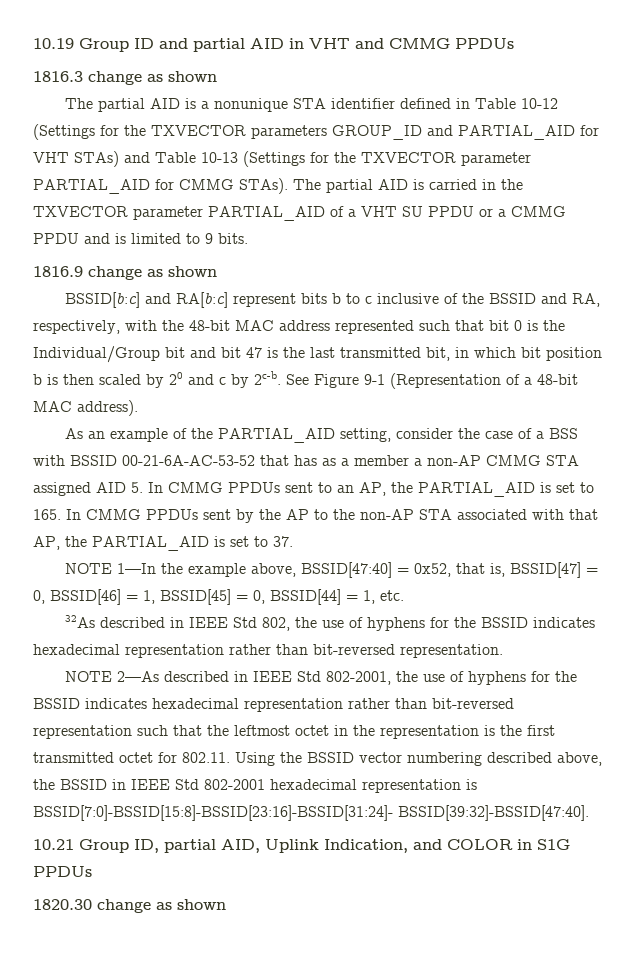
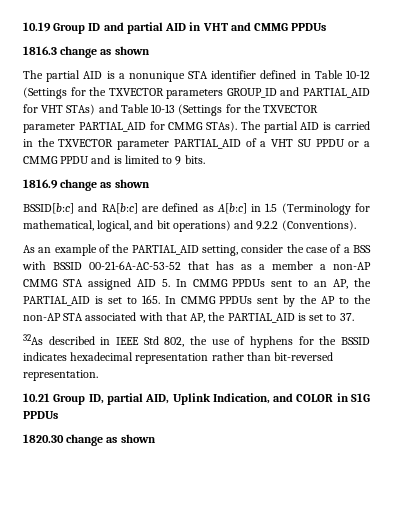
- BSSID[b:c] and RA[b:c] represent bits b to c inclusive of the BSSID and RA, respectively, with the 48-bit MAC address represented such that bit 0 is the Individual/Group bit and bit 47 is the last transmitted bit, in which bit position b is then scaled by 20 and c by 2c-b. See Figure 9-1 (Representation of a 48-bit MAC address).
+ BSSID[b:c] and RA[b:c] are defined as A[b:c] in 1.5 (Terminology for mathematical, logical, and bit operations) and 9.2.2 (Conventions).
- NOTE 1—In the example above, BSSID[47:40] = 0x52, that is, BSSID[47] = 0, BSSID[46] = 1, BSSID[45] = 0, BSSID[44] = 1, etc.
- NOTE 2—As described in IEEE Std 802-2001, the use of hyphens for the BSSID indicates hexadecimal representation rather than bit-reversed representation such that the leftmost octet in the representation is the first transmitted octet for 802.11. Using the BSSID vector numbering described above, the BSSID in IEEE Std 802-2001 hexadecimal representation is BSSID[7:0]-BSSID[15:8]-BSSID[23:16]-BSSID[31:24]- BSSID[39:32]-BSSID[47:40].

